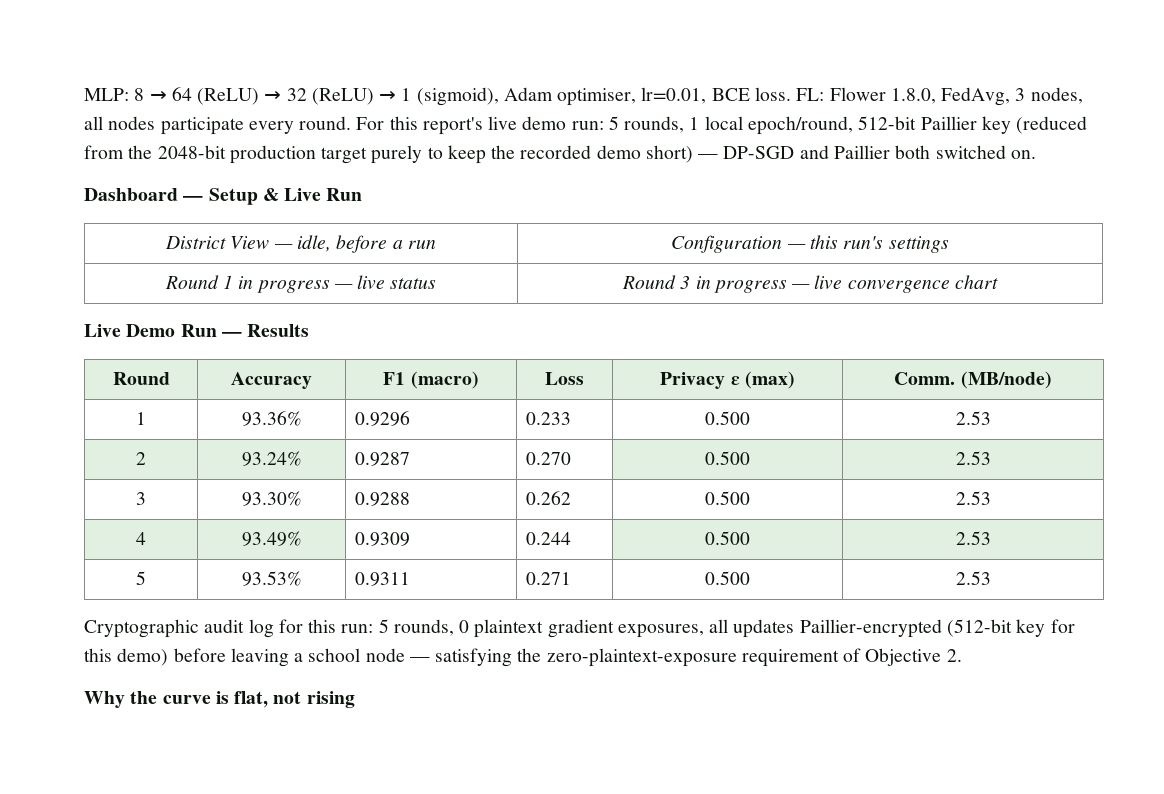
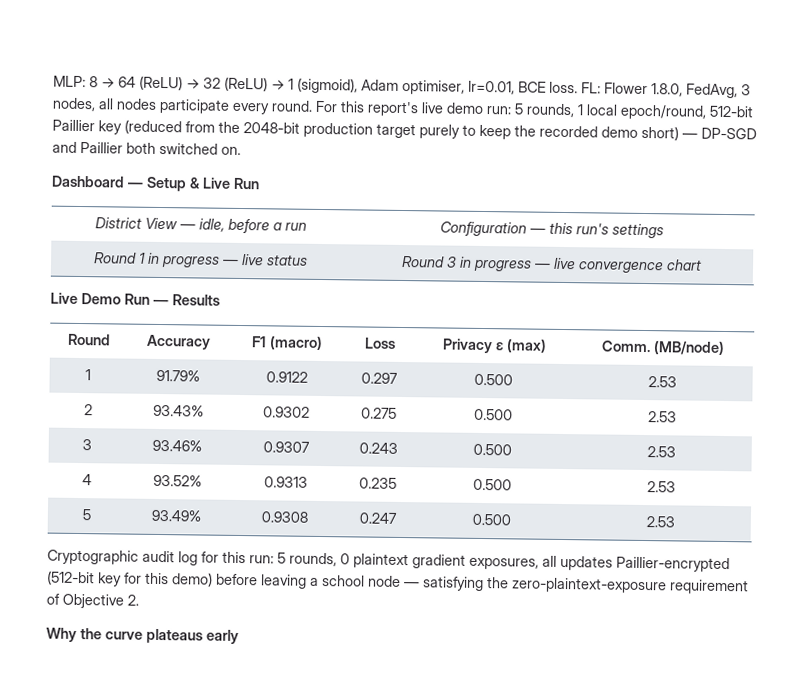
- 1 | 93.36% | 0.9296 | 0.233 | 0.500 | 2.53
+ 1 | 91.79% | 0.9122 | 0.297 | 0.500 | 2.53
- 2 | 93.24% | 0.9287 | 0.270 | 0.500 | 2.53
+ 2 | 93.43% | 0.9302 | 0.275 | 0.500 | 2.53
- 3 | 93.30% | 0.9288 | 0.262 | 0.500 | 2.53
+ 3 | 93.46% | 0.9307 | 0.243 | 0.500 | 2.53
- 4 | 93.49% | 0.9309 | 0.244 | 0.500 | 2.53
+ 4 | 93.52% | 0.9313 | 0.235 | 0.500 | 2.53
- 5 | 93.53% | 0.9311 | 0.271 | 0.500 | 2.53
+ 5 | 93.49% | 0.9308 | 0.247 | 0.500 | 2.53
- Why the curve is flat, not rising
+ Why the curve plateaus early

